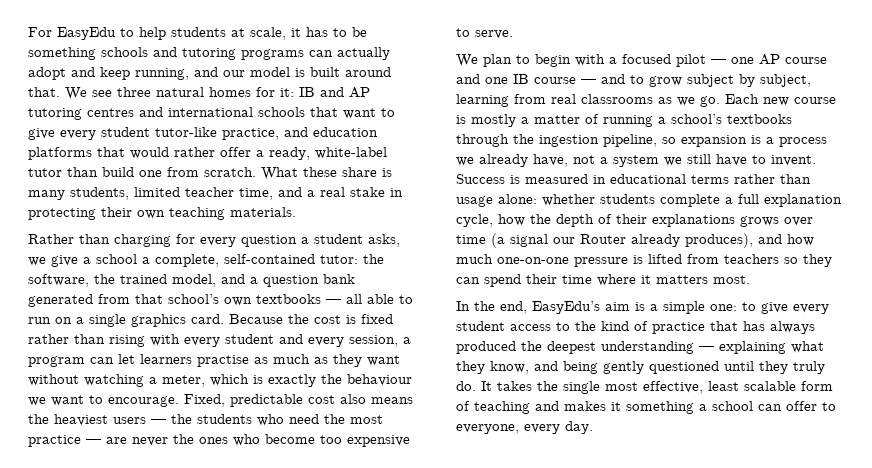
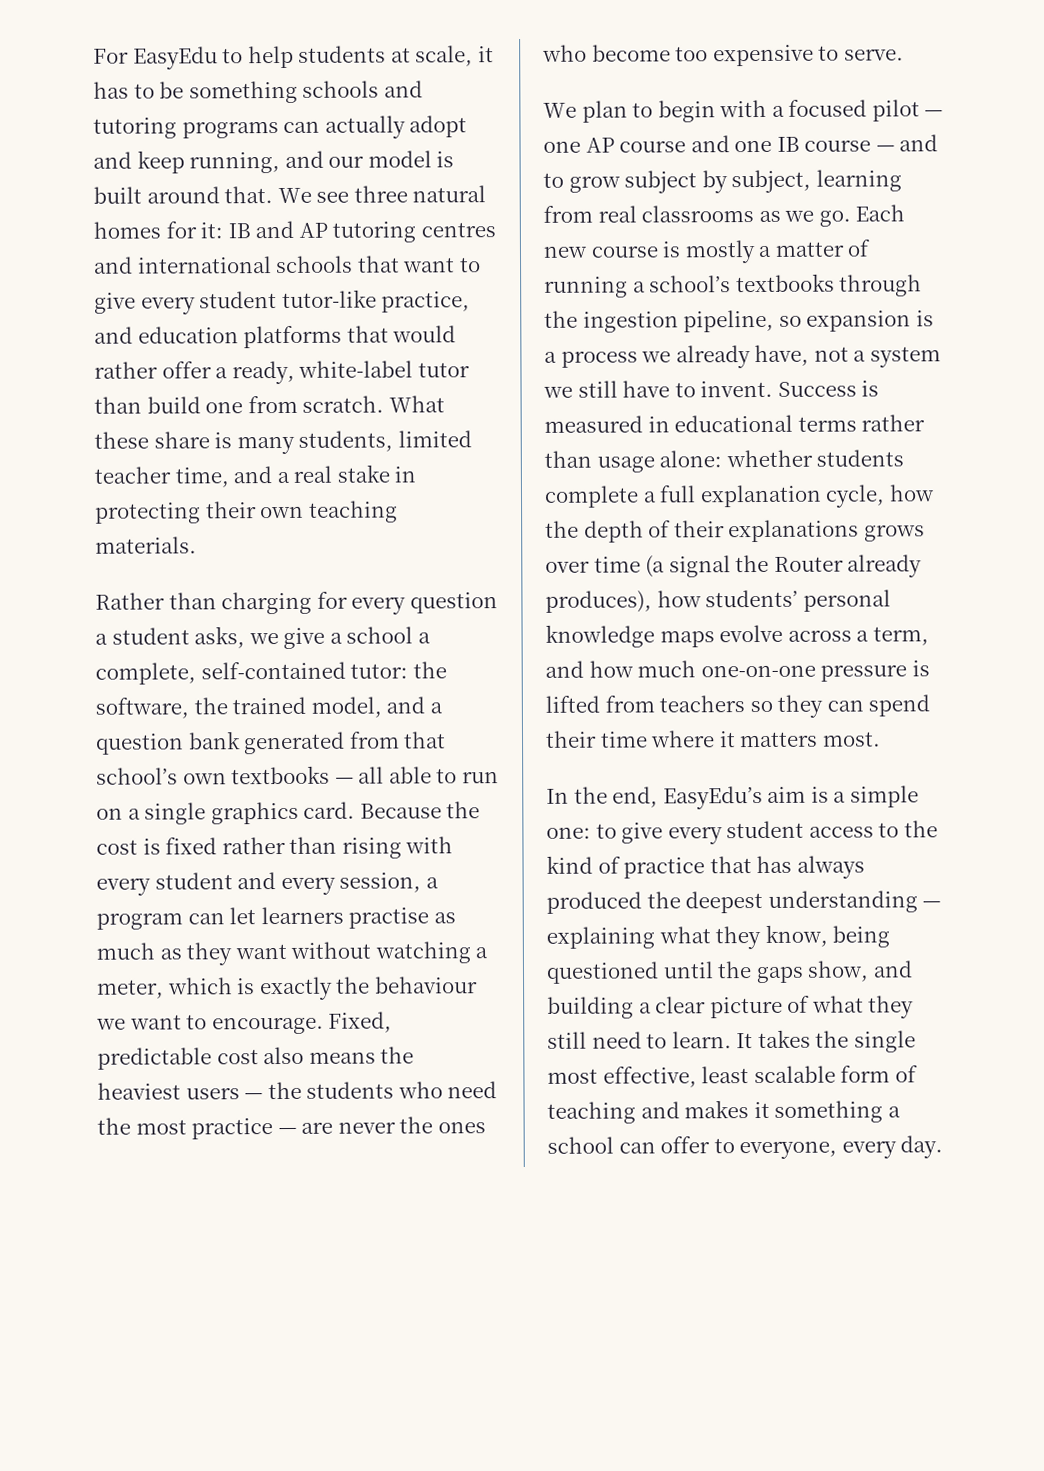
- Success is measured in educational terms rather than usage alone: whether students complete a full explanation cycle, how the depth of their explanations grows over time (a signal our Router already produces), and how much one-on-one pressure is lifted from teachers so they can spend their time where it matters most.
+ Success is measured in educational terms rather than usage alone: whether students complete a full explanation cycle, how the depth of their explanations grows over time (a signal the Router already produces), how students’ personal knowledge maps evolve across a term, and how much one-on-one pressure is lifted from teachers so they can spend their time where it matters most.
- In the end, EasyEdu’s aim is a simple one: to give every student access to the kind of practice that has always produced the deepest understanding — explaining what they know, and being gently questioned until they truly do.
+ In the end, EasyEdu’s aim is a simple one: to give every student access to the kind of practice that has always produced the deepest understanding — explaining what they know, being questioned until the gaps show, and building a clear picture of what they still need to learn.

